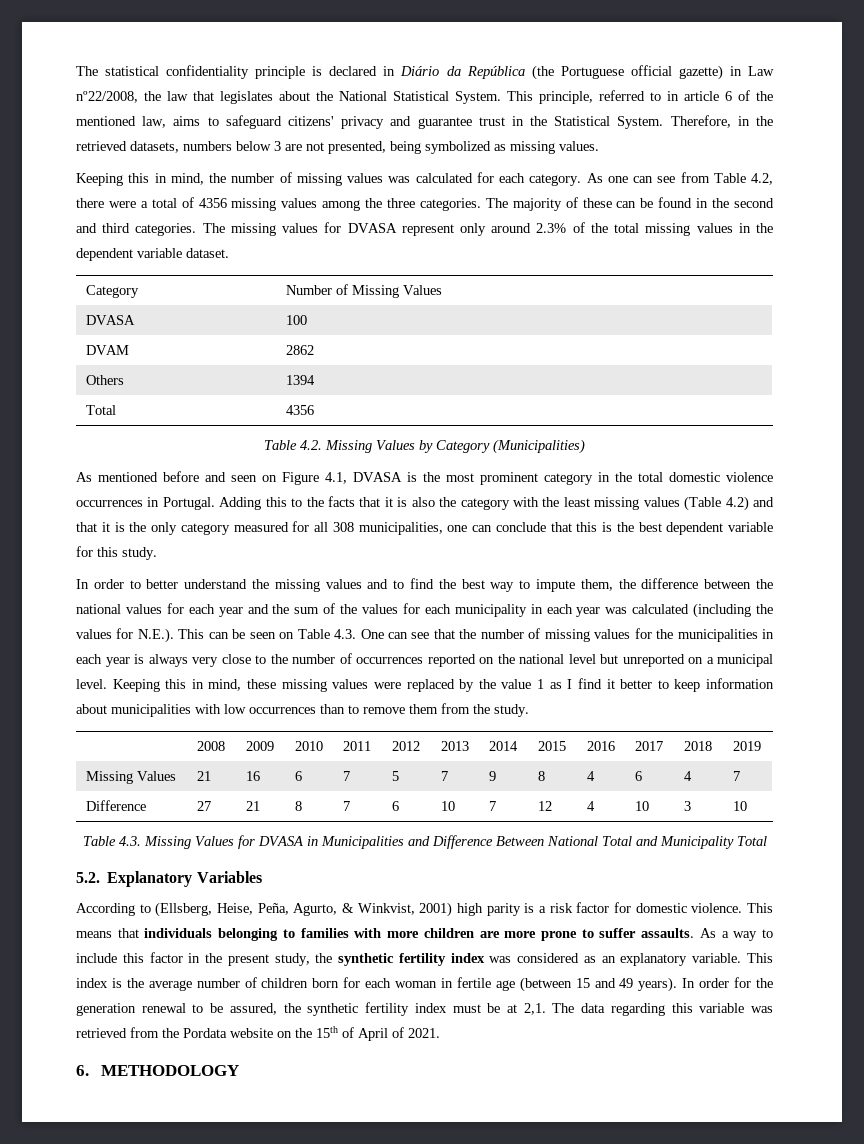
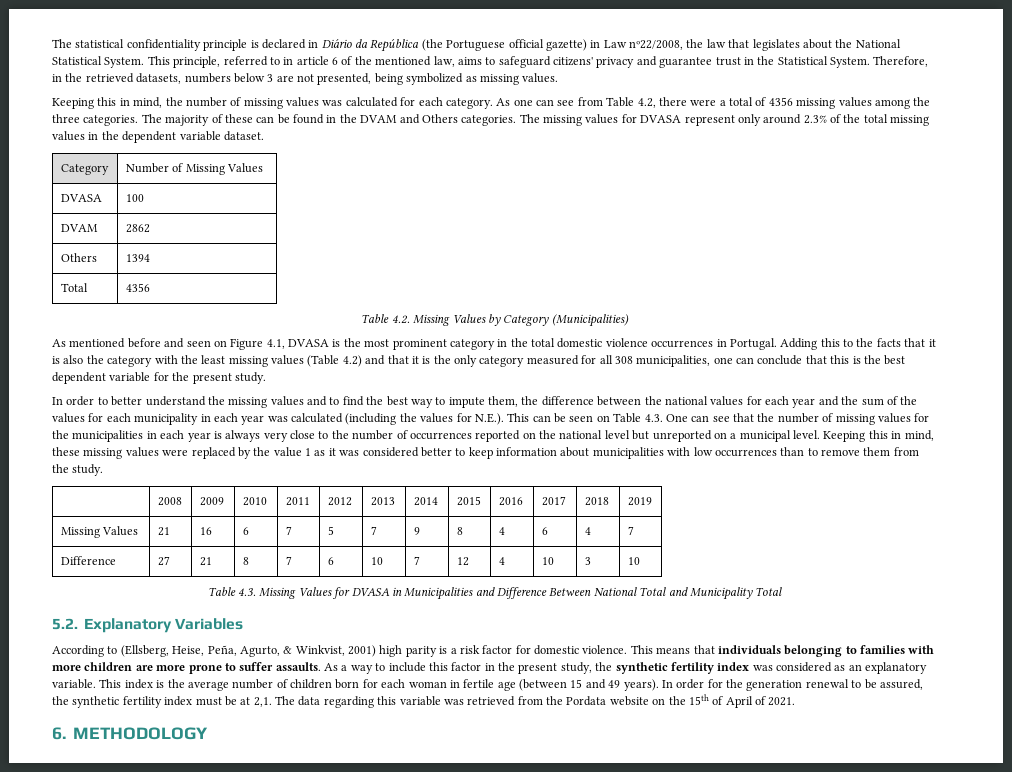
- The majority of these can be found in the second and third categories.
+ The majority of these can be found in the DVAM and Others categories.
- Adding this to the facts that it is also the category with the least missing values (Table 4.2) and that it is the only category measured for all 308 municipalities, one can conclude that this is the best dependent variable for this study.
+ Adding this to the facts that it is also the category with the least missing values (Table 4.2) and that it is the only category measured for all 308 municipalities, one can conclude that this is the best dependent variable for the present study.
- Keeping this in mind, these missing values were replaced by the value 1 as I find it better to keep information about municipalities with low occurrences than to remove them from the study.
+ Keeping this in mind, these missing values were replaced by the value 1 as it was considered better to keep information about municipalities with low occurrences than to remove them from the study.

